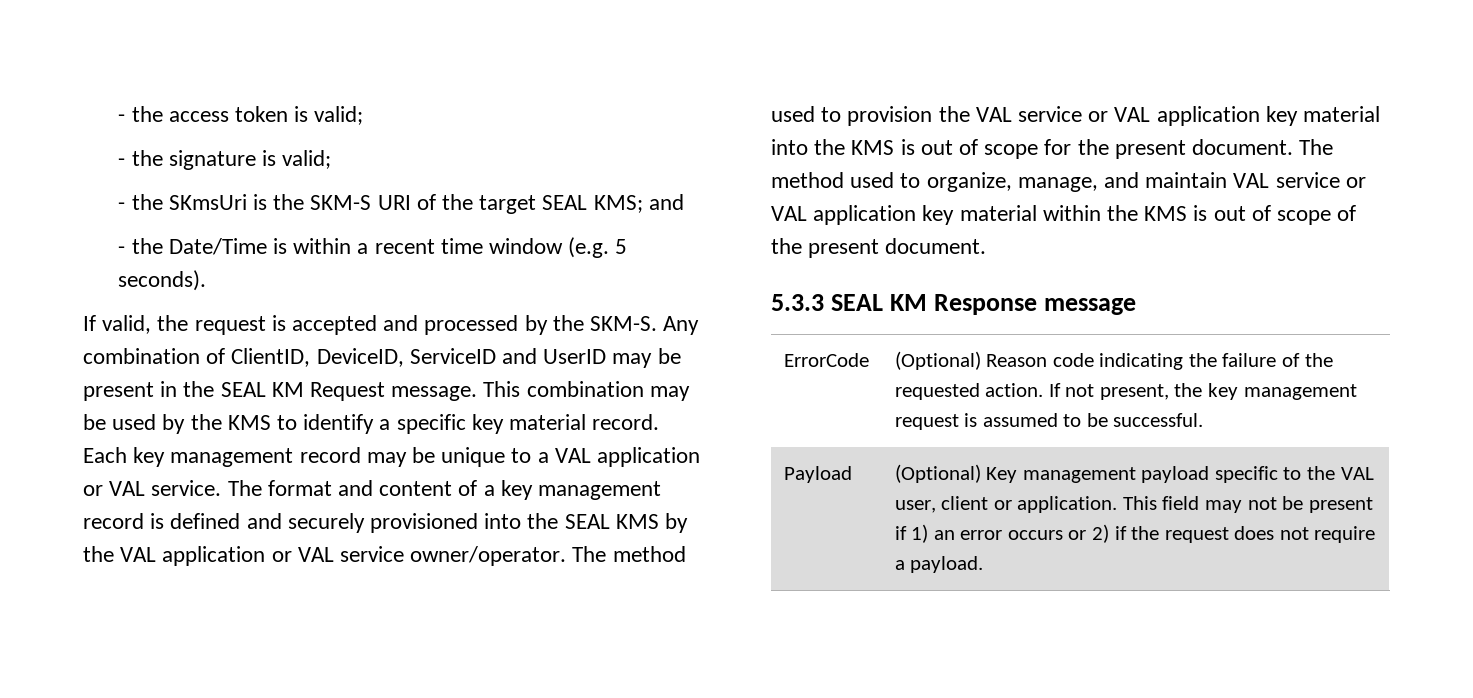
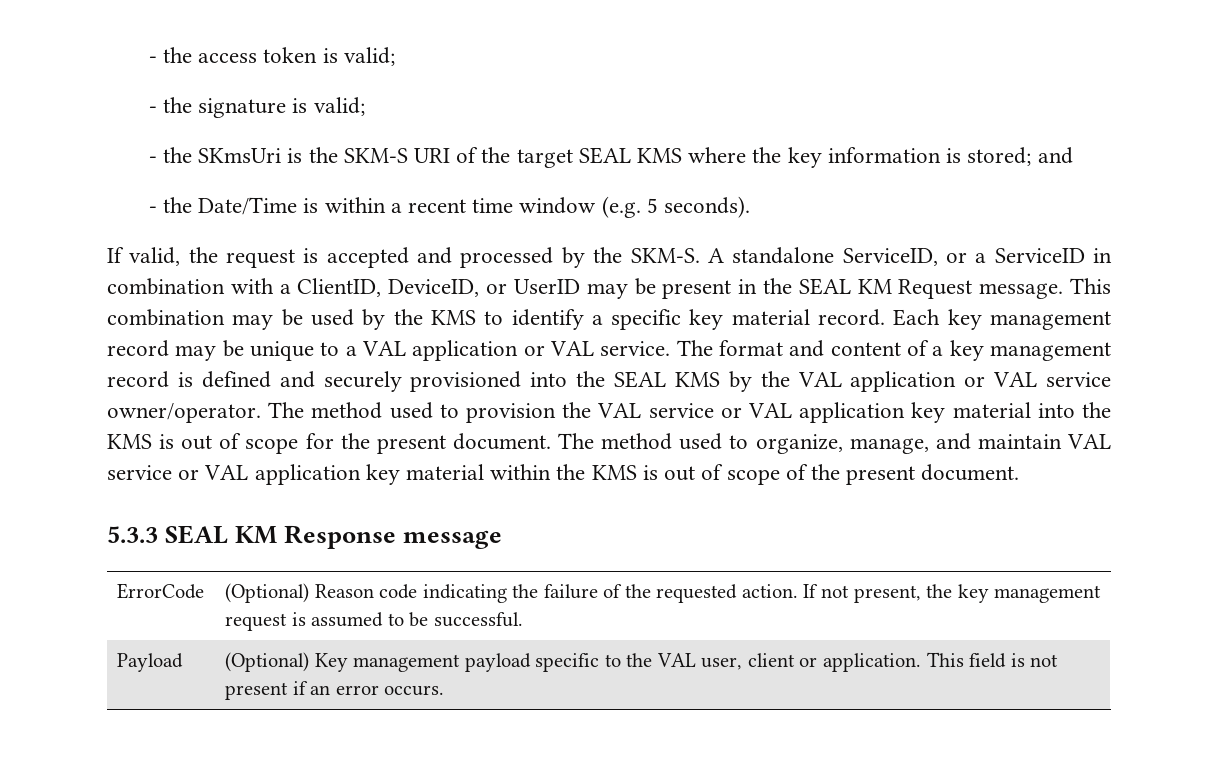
- - the SKmsUri is the SKM-S URI of the target SEAL KMS; and
+ - the SKmsUri is the SKM-S URI of the target SEAL KMS where the key information is stored; and
- Any combination of ClientID, DeviceID, ServiceID and UserID may be present in the SEAL KM Request message.
+ A standalone ServiceID, or a ServiceID in combination with a ClientID, DeviceID, or UserID may be present in the SEAL KM Request message.
- Payload | (Optional) Key management payload specific to the VAL user, client or application. This field may not be present if 1) an error occurs or 2) if the request does not require a payload.
+ Payload | (Optional) Key management payload specific to the VAL user, client or application. This field is not present if an error occurs.

